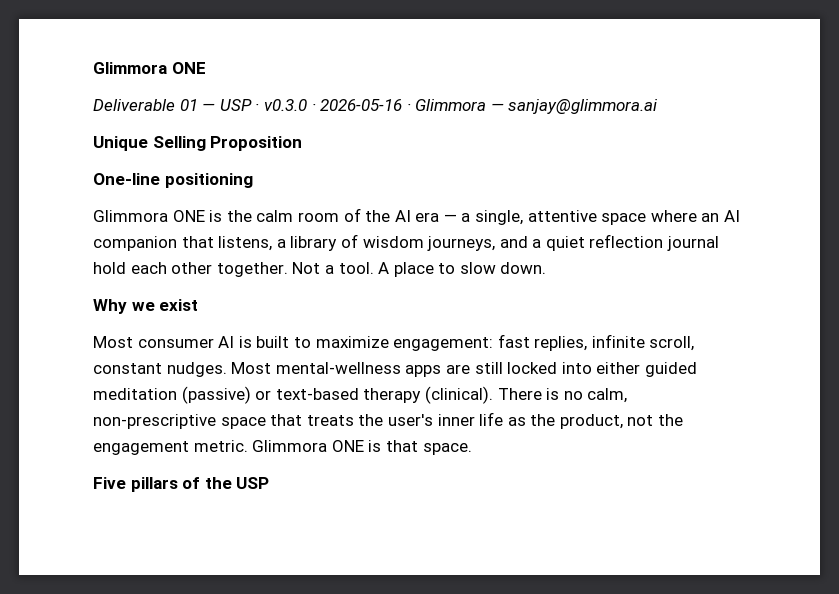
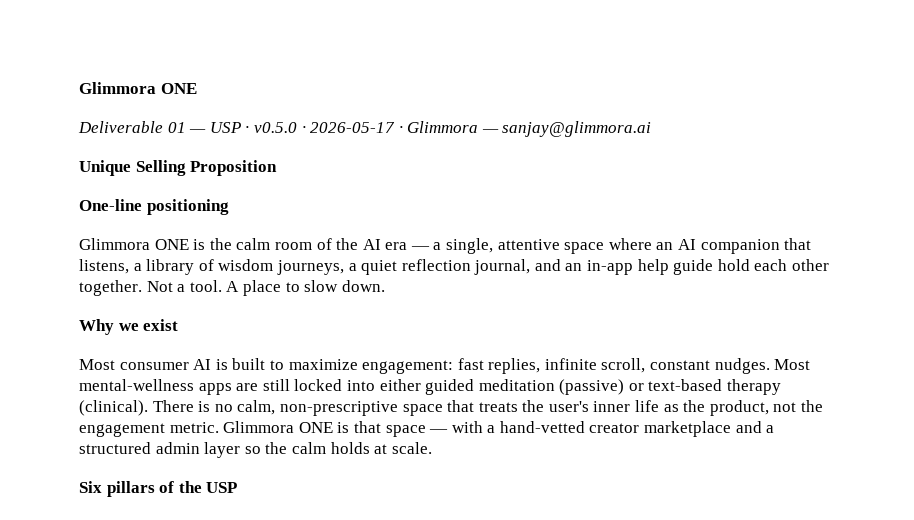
- Deliverable 01 — USP · v0.3.0 · 2026-05-16 · Glimmora — sanjay@glimmora.ai
+ Deliverable 01 — USP · v0.5.0 · 2026-05-17 · Glimmora — sanjay@glimmora.ai
- Glimmora ONE is the calm room of the AI era — a single, attentive space where an AI companion that listens, a library of wisdom journeys, and a quiet reflection journal hold each other together.
+ Glimmora ONE is the calm room of the AI era — a single, attentive space where an AI companion that listens, a library of wisdom journeys, a quiet reflection journal, and an in-app help guide hold each other together.
- Glimmora ONE is that space.
- Five pillars of the USP
+ Glimmora ONE is that space — with a hand-vetted creator marketplace and a structured admin layer so the calm holds at scale.
+ Six pillars of the USP

